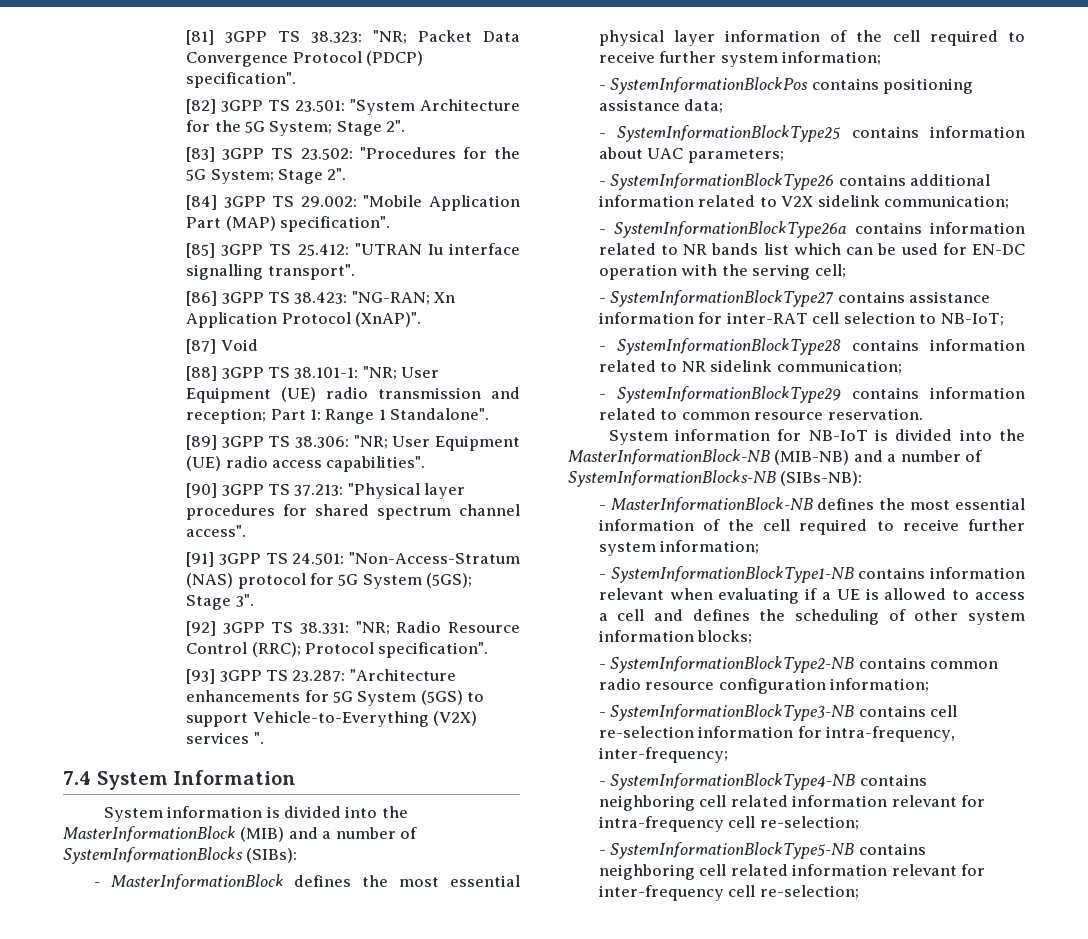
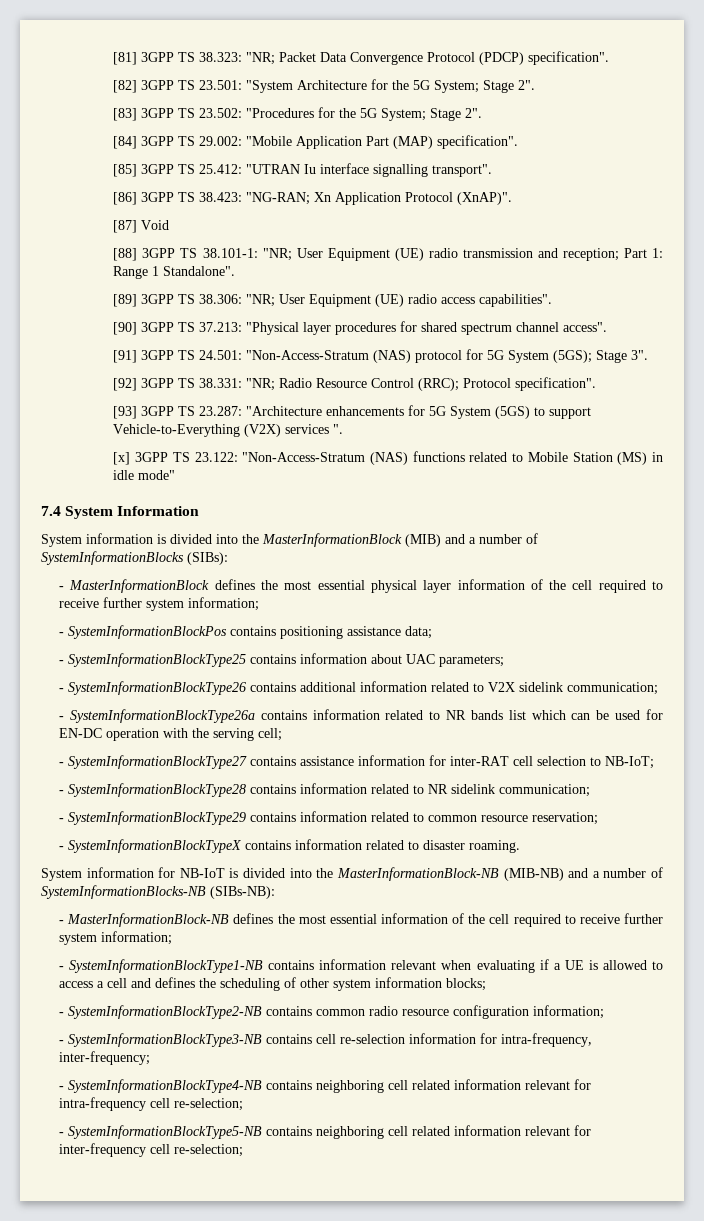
+ [x] 3GPP TS 23.122: "Non-Access-Stratum (NAS) functions related to Mobile Station (MS) in idle mode"
- - SystemInformationBlockType29 contains information related to common resource reservation.
+ - SystemInformationBlockType29 contains information related to common resource reservation;
+ - SystemInformationBlockTypeX contains information related to disaster roaming.

